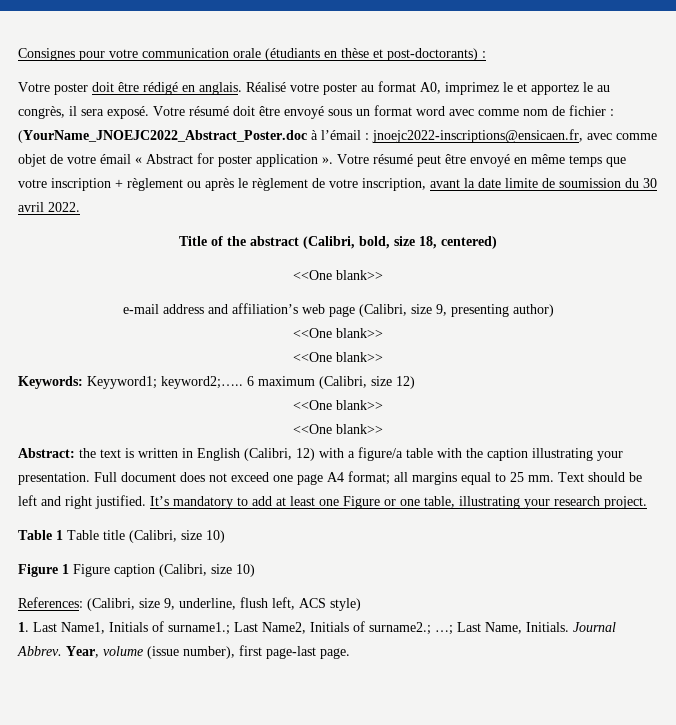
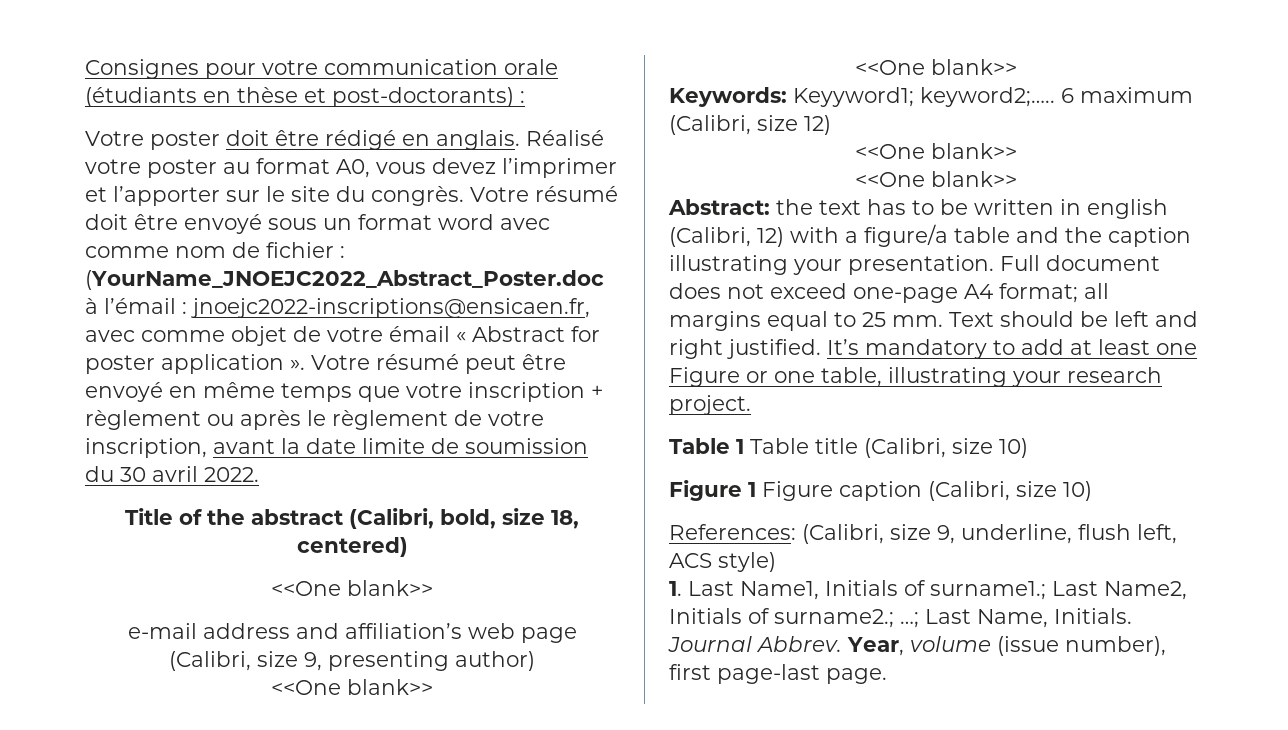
- Réalisé votre poster au format A0, imprimez le et apportez le au congrès, il sera exposé.
+ Réalisé votre poster au format A0, vous devez l’imprimer et l’apporter sur le site du congrès.
- Abstract: the text is written in English (Calibri, 12) with a figure/a table with the caption illustrating your presentation.
+ Abstract: the text has to be written in english (Calibri, 12) with a figure/a table and the caption illustrating your presentation.
- Full document does not exceed one page A4 format; all margins equal to 25 mm.
+ Full document does not exceed one-page A4 format; all margins equal to 25 mm.

